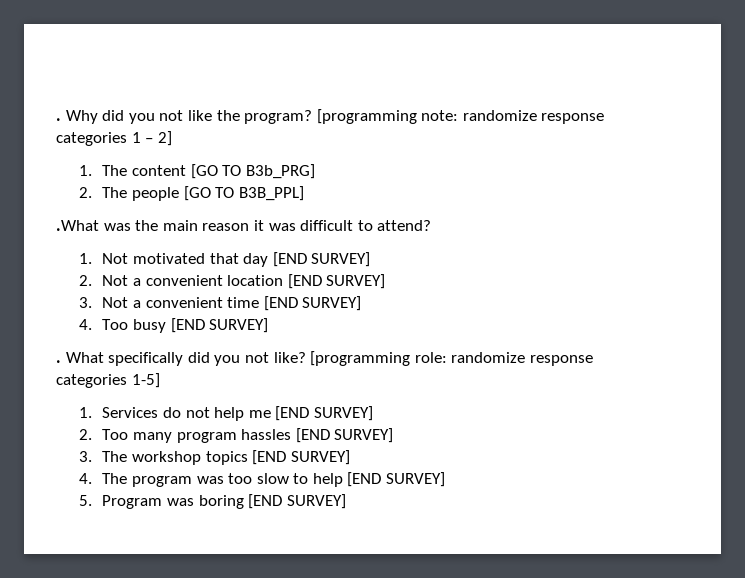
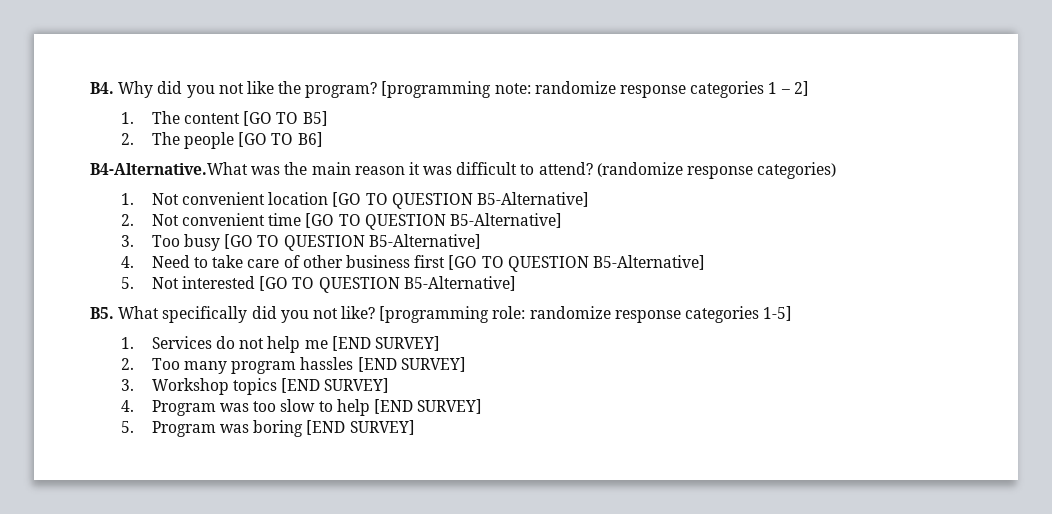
- . Why did you not like the program?
+ B4. Why did you not like the program?
- 1. The content [GO TO B3b_PRG]
+ 1. The content [GO TO B5]
- 2. The people [GO TO B3B_PPL]
- .What was the main reason it was difficult to attend?
+ 2. The people [GO TO B6]
+ B4-Alternative.What was the main reason it was difficult to attend? (randomize response categories)
- 1. Not motivated that day [END SURVEY]
- 2. Not a convenient location [END SURVEY]
- 3. Not a convenient time [END SURVEY]
- 4. Too busy [END SURVEY]
- . What specifically did you not like?
+ 1. Not convenient location [GO TO QUESTION B5-Alternative]
+ 2. Not convenient time [GO TO QUESTION B5-Alternative]
+ 3. Too busy [GO TO QUESTION B5-Alternative]
+ 4. Need to take care of other business first [GO TO QUESTION B5-Alternative]
+ 5. Not interested [GO TO QUESTION B5-Alternative]
+ B5. What specifically did you not like?
- 3. The workshop topics [END SURVEY]
+ 3. Workshop topics [END SURVEY]
- 4. The program was too slow to help [END SURVEY]
+ 4. Program was too slow to help [END SURVEY]

